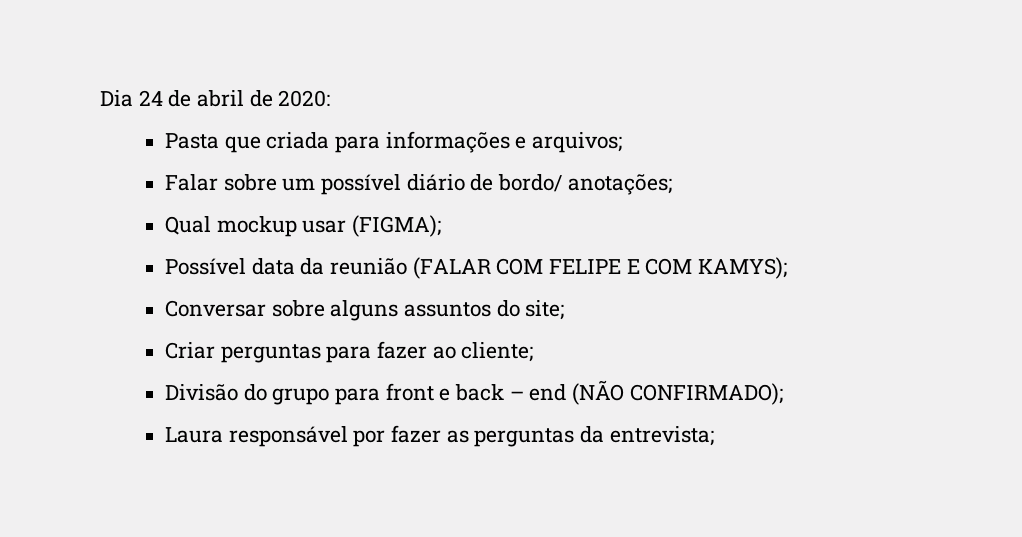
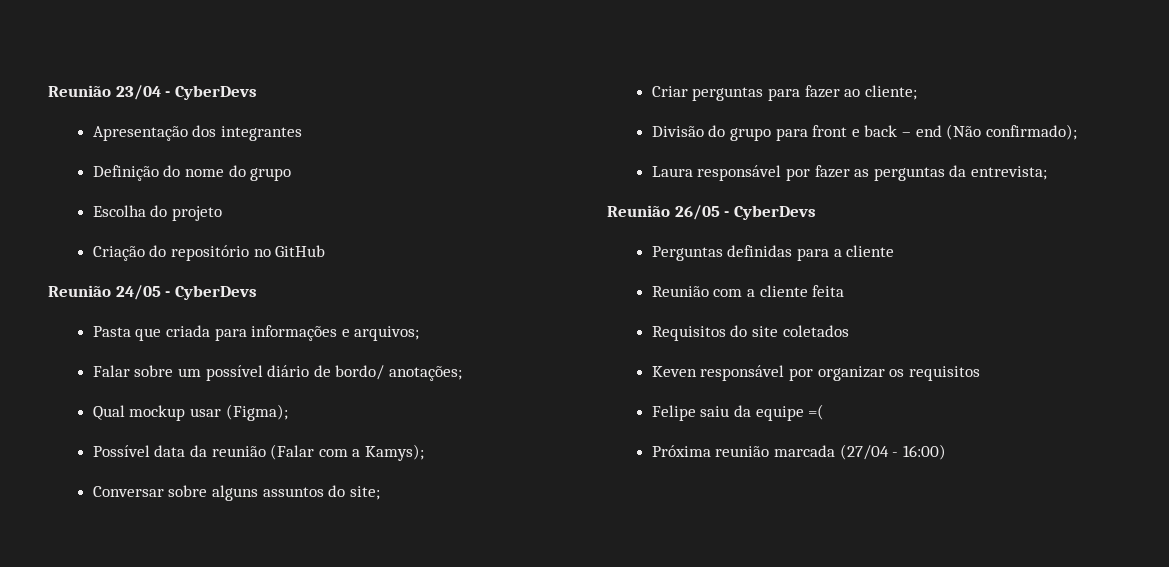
- Dia 24 de abril de 2020:
+ Reunião 23/04 - CyberDevs
+ Apresentação dos integrantes
+ Definição do nome do grupo
+ Escolha do projeto
+ Criação do repositório no GitHub
+ Reunião 24/05 - CyberDevs
- Qual mockup usar (FIGMA);
+ Qual mockup usar (Figma);
- Possível data da reunião (FALAR COM FELIPE E COM KAMYS);
+ Possível data da reunião (Falar com a Kamys);
- Divisão do grupo para front e back – end (NÃO CONFIRMADO);
+ Divisão do grupo para front e back – end (Não confirmado);
+ Reunião 26/05 - CyberDevs
+ Perguntas definidas para a cliente
+ Reunião com a cliente feita
+ Requisitos do site coletados
+ Keven responsável por organizar os requisitos
+ Felipe saiu da equipe =(
+ Próxima reunião marcada (27/04 - 16:00)

